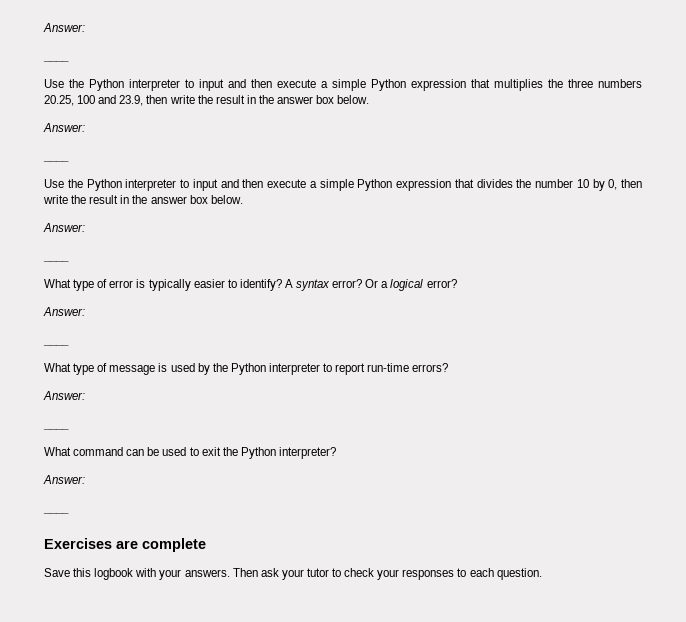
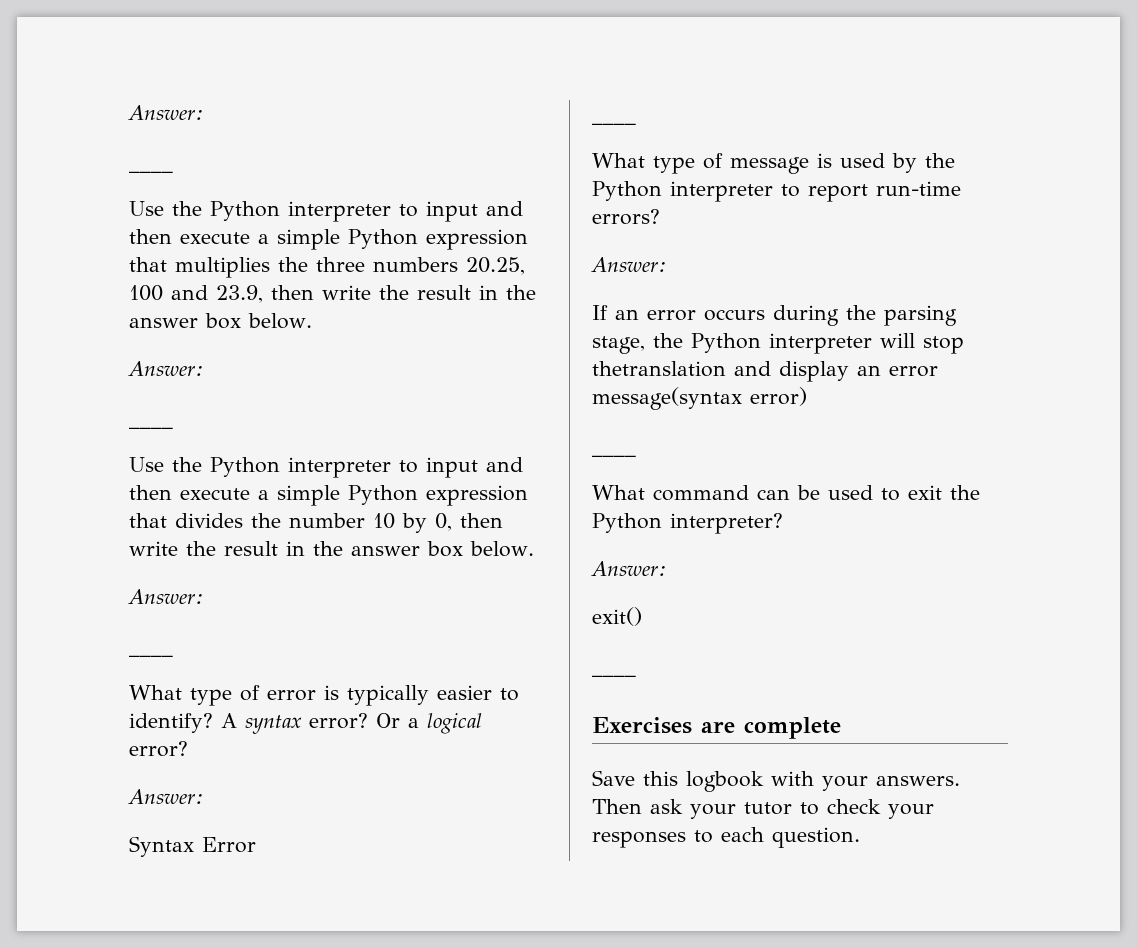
+ Syntax Error
+ If an error occurs during the parsing stage, the Python interpreter will stop thetranslation and display an error message(syntax error)
+ exit()

